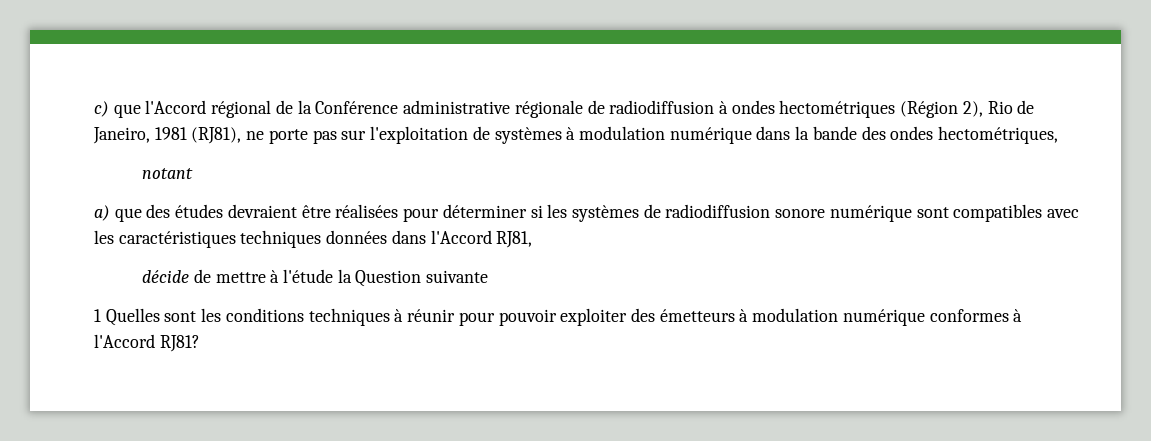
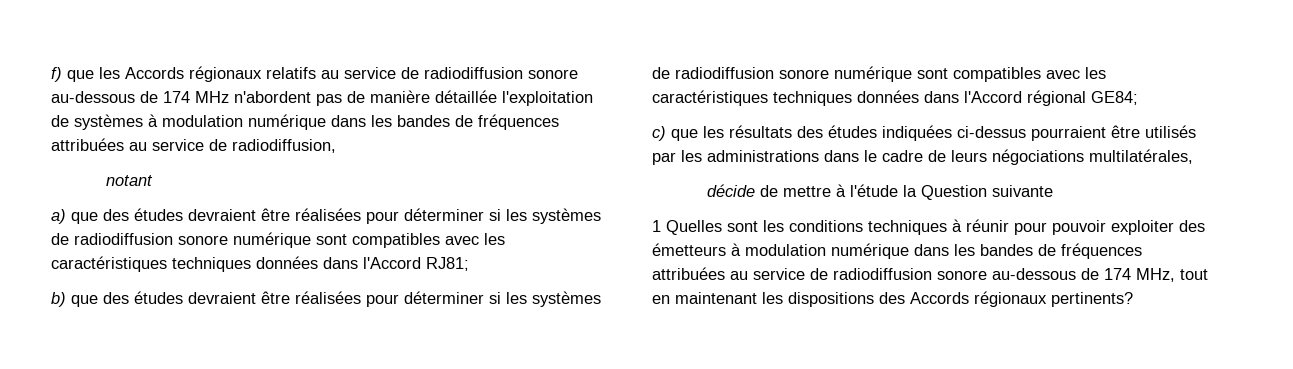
- c) que l'Accord régional de la Conférence administrative régionale de radiodiffusion à ondes hectométriques (Région 2), Rio de Janeiro, 1981 (RJ81), ne porte pas sur l'exploitation de systèmes à modulation numérique dans la bande des ondes hectométriques,
+ f) que les Accords régionaux relatifs au service de radiodiffusion sonore au-dessous de 174 MHz n'abordent pas de manière détaillée l'exploitation de systèmes à modulation numérique dans les bandes de fréquences attribuées au service de radiodiffusion,
- a) que des études devraient être réalisées pour déterminer si les systèmes de radiodiffusion sonore numérique sont compatibles avec les caractéristiques techniques données dans l'Accord RJ81,
+ a) que des études devraient être réalisées pour déterminer si les systèmes de radiodiffusion sonore numérique sont compatibles avec les caractéristiques techniques données dans l'Accord RJ81;
+ b) que des études devraient être réalisées pour déterminer si les systèmes de radiodiffusion sonore numérique sont compatibles avec les caractéristiques techniques données dans l'Accord régional GE84;
+ c) que les résultats des études indiquées ci-dessus pourraient être utilisés par les administrations dans le cadre de leurs négociations multilatérales,
- 1 Quelles sont les conditions techniques à réunir pour pouvoir exploiter des émetteurs à modulation numérique conformes à l'Accord RJ81?
+ 1 Quelles sont les conditions techniques à réunir pour pouvoir exploiter des émetteurs à modulation numérique dans les bandes de fréquences attribuées au service de radiodiffusion sonore au-dessous de 174 MHz, tout en maintenant les dispositions des Accords régionaux pertinents?

